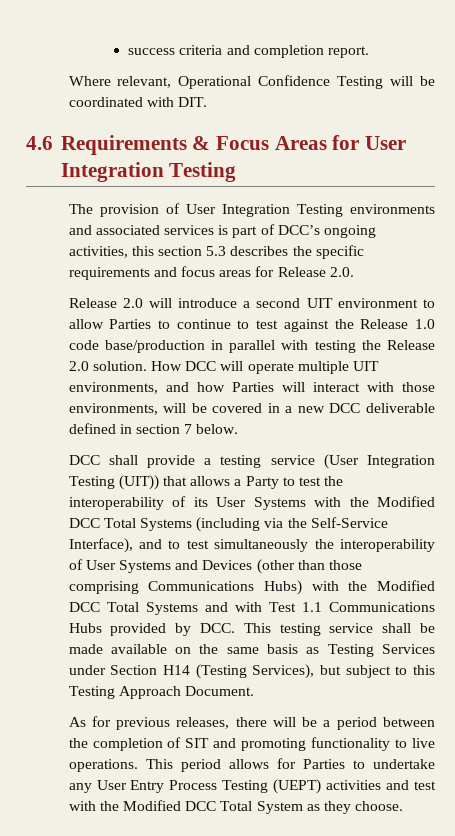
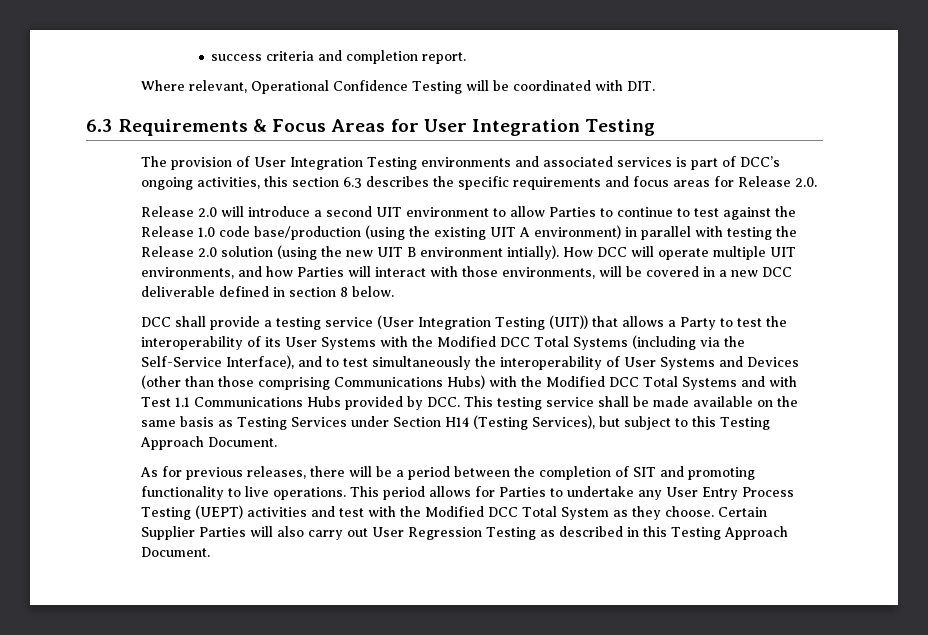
- 4.6 Requirements & Focus Areas for User Integration Testing
+ 6.3 Requirements & Focus Areas for User Integration Testing
- The provision of User Integration Testing environments and associated services is part of DCC’s ongoing activities, this section 5.3 describes the specific requirements and focus areas for Release 2.0.
+ The provision of User Integration Testing environments and associated services is part of DCC’s ongoing activities, this section 6.3 describes the specific requirements and focus areas for Release 2.0.
- Release 2.0 will introduce a second UIT environment to allow Parties to continue to test against the Release 1.0 code base/production in parallel with testing the Release 2.0 solution.
+ Release 2.0 will introduce a second UIT environment to allow Parties to continue to test against the Release 1.0 code base/production (using the existing UIT A environment) in parallel with testing the Release 2.0 solution (using the new UIT B environment intially).
- How DCC will operate multiple UIT environments, and how Parties will interact with those environments, will be covered in a new DCC deliverable defined in section 7 below.
+ How DCC will operate multiple UIT environments, and how Parties will interact with those environments, will be covered in a new DCC deliverable defined in section 8 below.
+ Certain Supplier Parties will also carry out User Regression Testing as described in this Testing Approach Document.

